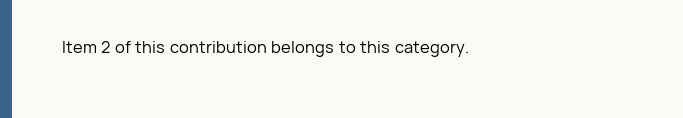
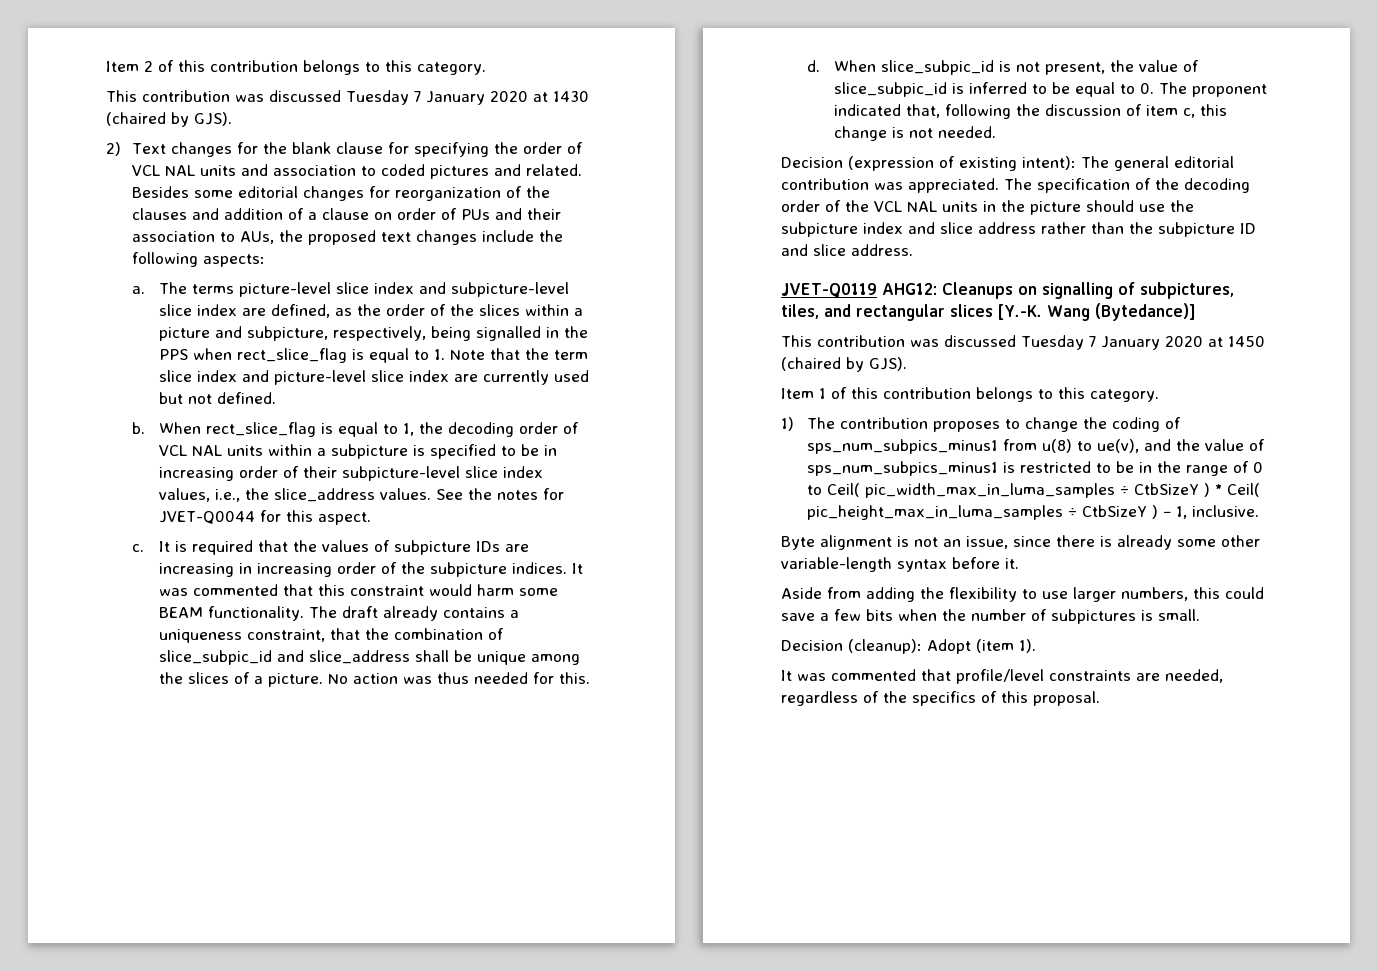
+ This contribution was discussed Tuesday 7 January 2020 at 1430 (chaired by GJS).
+ 2) Text changes for the blank clause for specifying the order of VCL NAL units and association to coded pictures and related. Besides some editorial changes for reorganization of the clauses and addition of a clause on order of PUs and their association to AUs, the proposed text changes include the following aspects:
+ a. The terms picture-level slice index and subpicture-level slice index are defined, as the order of the slices within a picture and subpicture, respectively, being signalled in the PPS when rect_slice_flag is equal to 1. Note that the term slice index and picture-level slice index are currently used but not defined.
+ b. When rect_slice_flag is equal to 1, the decoding order of VCL NAL units within a subpicture is specified to be in increasing order of their subpicture-level slice index values, i.e., the slice_address values. See the notes for JVET-Q0044 for this aspect.
+ c. It is required that the values of subpicture IDs are increasing in increasing order of the subpicture indices. It was commented that this constraint would harm some BEAM functionality. The draft already contains a uniqueness constraint, that the combination of slice_subpic_id and slice_address shall be unique among the slices of a picture. No action was thus needed for this.
+ d. When slice_subpic_id is not present, the value of slice_subpic_id is inferred to be equal to 0. The proponent indicated that, following the discussion of item c, this change is not needed.
+ Decision (expression of existing intent): The general editorial contribution was appreciated. The specification of the decoding order of the VCL NAL units in the picture should use the subpicture index and slice address rather than the subpicture ID and slice address.
+ JVET-Q0119 AHG12: Cleanups on signalling of subpictures, tiles, and rectangular slices [Y.-K. Wang (Bytedance)]
+ This contribution was discussed Tuesday 7 January 2020 at 1450 (chaired by GJS).
+ Item 1 of this contribution belongs to this category.
+ 1) The contribution proposes to change the coding of sps_num_subpics_minus1 from u(8) to ue(v), and the value of sps_num_subpics_minus1 is restricted to be in the range of 0 to Ceil( pic_width_max_in_luma_samples ÷ CtbSizeY ) * Ceil( pic_height_max_in_luma_samples ÷ CtbSizeY ) − 1, inclusive.
+ Byte alignment is not an issue, since there is already some other variable-length syntax before it.
+ Aside from adding the flexibility to use larger numbers, this could save a few bits when the number of subpictures is small.
+ Decision (cleanup): Adopt (item 1).
+ It was commented that profile/level constraints are needed, regardless of the specifics of this proposal.

